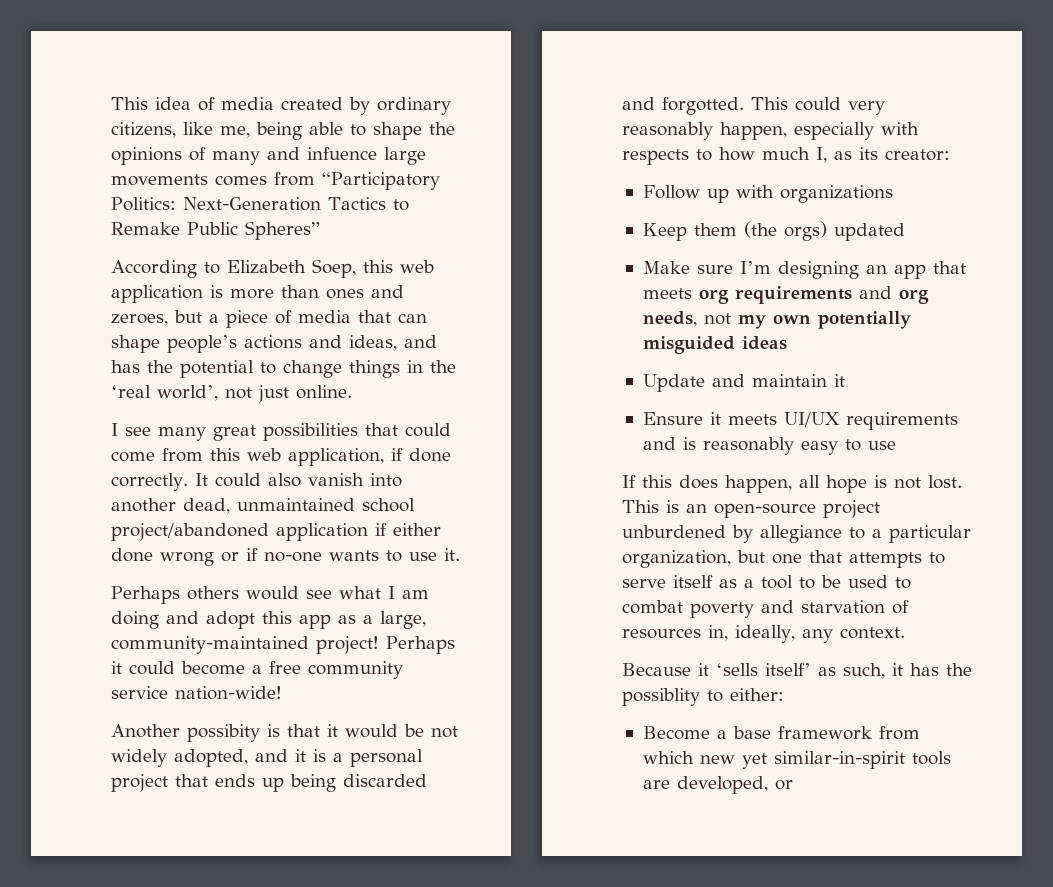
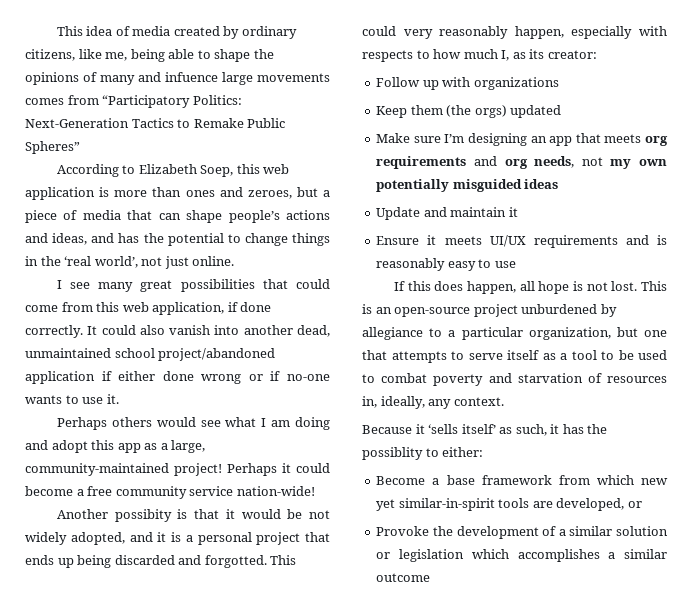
+ Provoke the development of a similar solution or legislation which accomplishes a similar outcome

